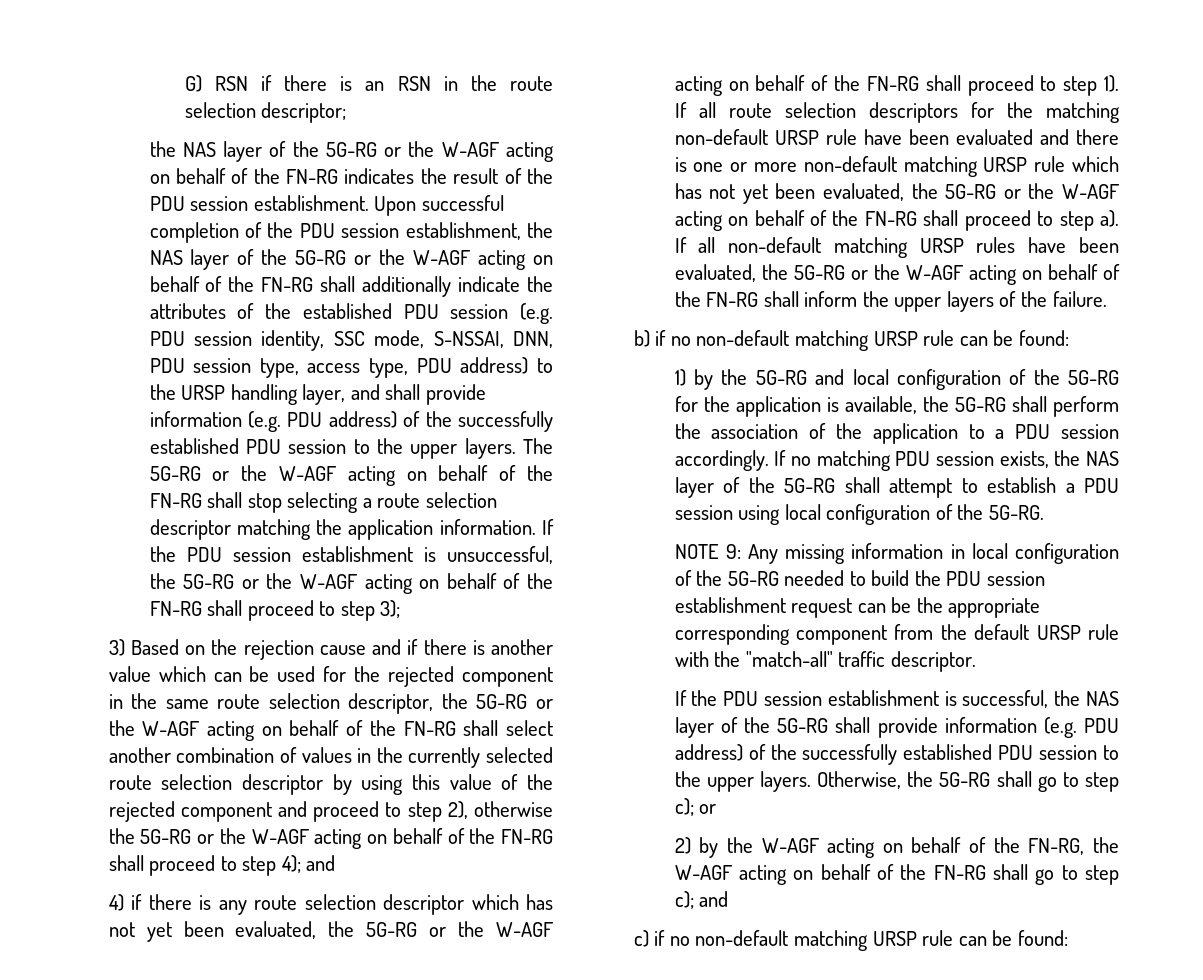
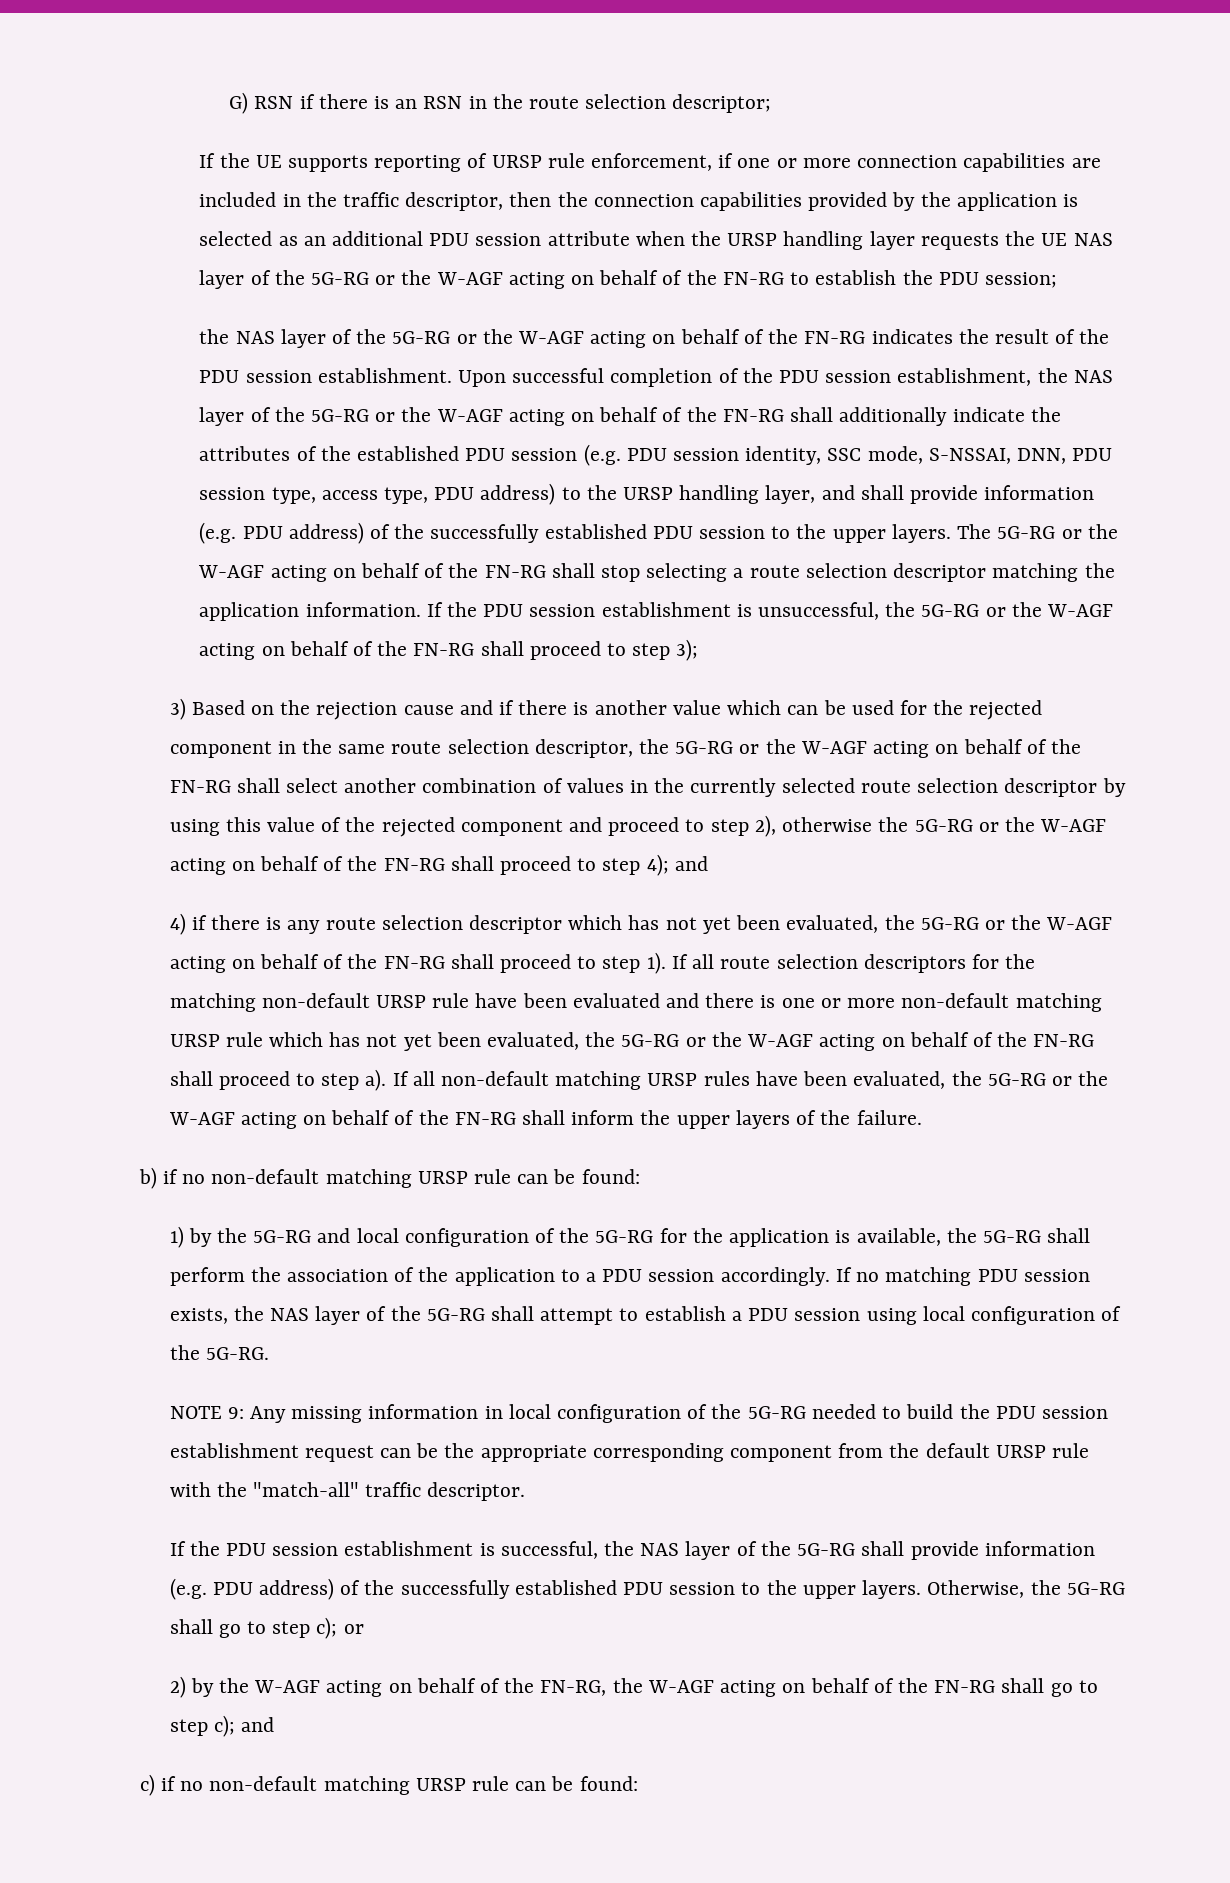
+ If the UE supports reporting of URSP rule enforcement, if one or more connection capabilities are included in the traffic descriptor, then the connection capabilities provided by the application is selected as an additional PDU session attribute when the URSP handling layer requests the UE NAS layer of the 5G-RG or the W-AGF acting on behalf of the FN-RG to establish the PDU session;

